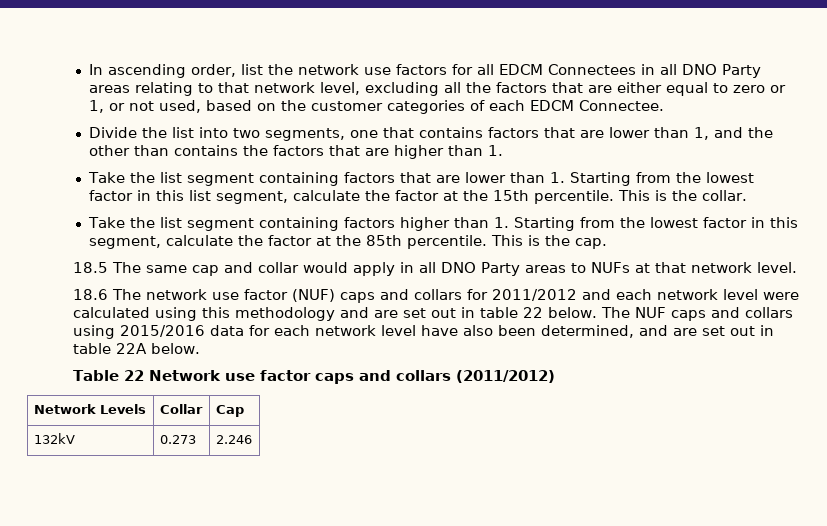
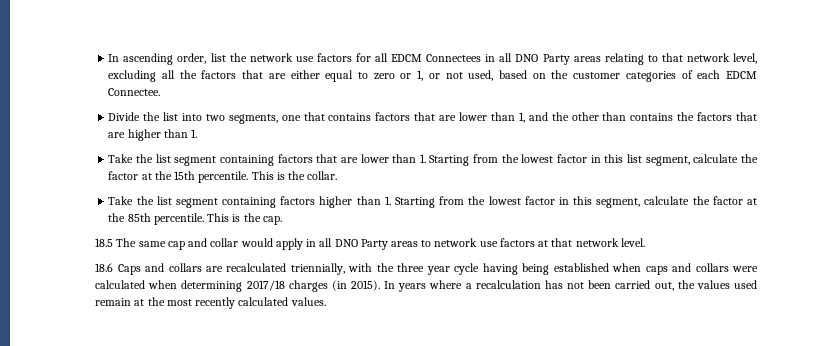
- 18.5 The same cap and collar would apply in all DNO Party areas to NUFs at that network level.
+ 18.5 The same cap and collar would apply in all DNO Party areas to network use factors at that network level.
- 18.6 The network use factor (NUF) caps and collars for 2011/2012 and each network level were calculated using this methodology and are set out in table 22 below. The NUF caps and collars using 2015/2016 data for each network level have also been determined, and are set out in table 22A below.
- Table 22 Network use factor caps and collars (2011/2012)
- Network Levels | Collar | Cap
- 132kV | 0.273 | 2.246
+ 18.6 Caps and collars are recalculated triennially, with the three year cycle having being established when caps and collars were calculated when determining 2017/18 charges (in 2015). In years where a recalculation has not been carried out, the values used remain at the most recently calculated values.

